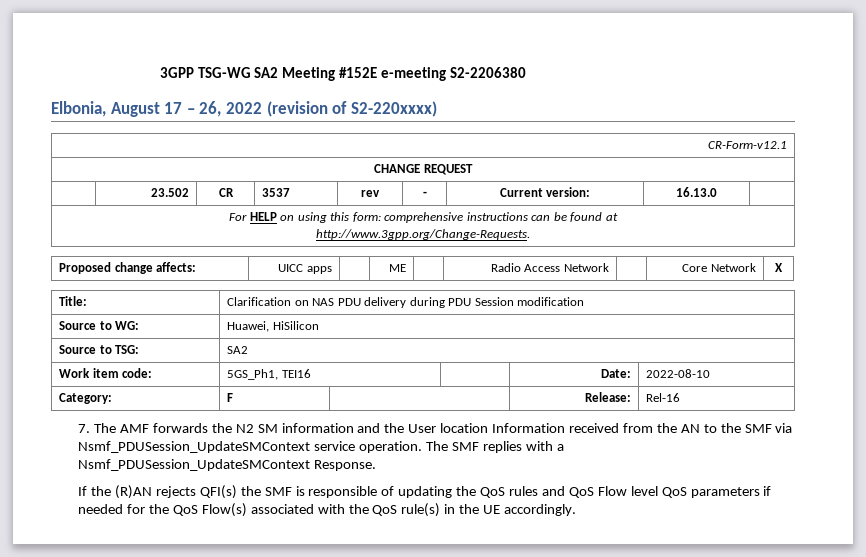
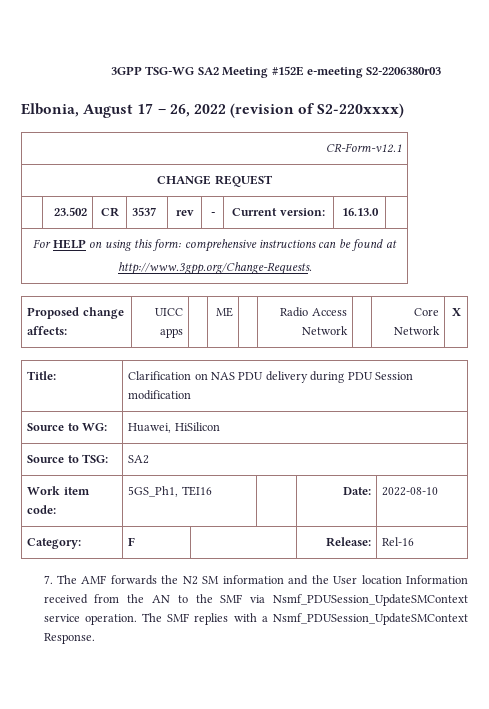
- 3GPP TSG-WG SA2 Meeting #152E e-meeting S2-2206380
+ 3GPP TSG-WG SA2 Meeting #152E e-meeting S2-2206380r03
- If the (R)AN rejects QFI(s) the SMF is responsible of updating the QoS rules and QoS Flow level QoS parameters if needed for the QoS Flow(s) associated with the QoS rule(s) in the UE accordingly.

